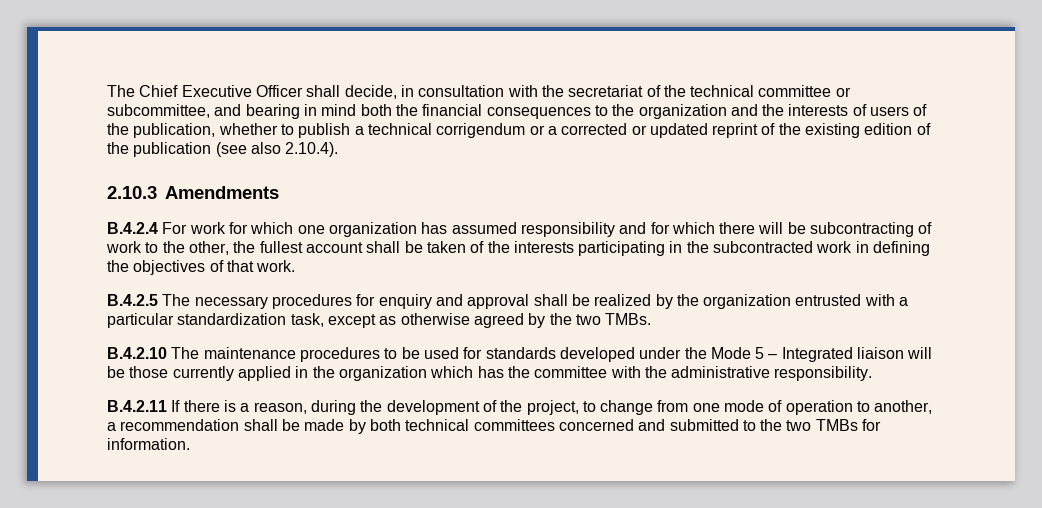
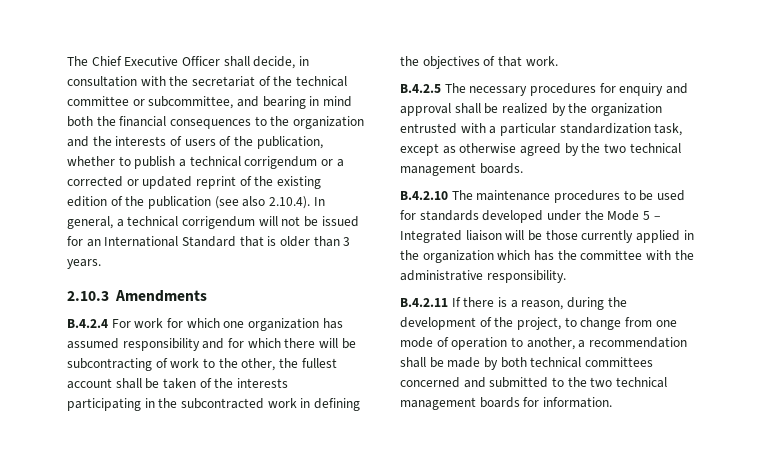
- The Chief Executive Officer shall decide, in consultation with the secretariat of the technical committee or subcommittee, and bearing in mind both the financial consequences to the organization and the interests of users of the publication, whether to publish a technical corrigendum or a corrected or updated reprint of the existing edition of the publication (see also 2.10.4).
+ The Chief Executive Officer shall decide, in consultation with the secretariat of the technical committee or subcommittee, and bearing in mind both the financial consequences to the organization and the interests of users of the publication, whether to publish a technical corrigendum or a corrected or updated reprint of the existing edition of the publication (see also 2.10.4). In general, a technical corrigendum will not be issued for an International Standard that is older than 3 years.
- B.4.2.5 The necessary procedures for enquiry and approval shall be realized by the organization entrusted with a particular standardization task, except as otherwise agreed by the two TMBs.
+ B.4.2.5 The necessary procedures for enquiry and approval shall be realized by the organization entrusted with a particular standardization task, except as otherwise agreed by the two technical management boards.
- B.4.2.11 If there is a reason, during the development of the project, to change from one mode of operation to another, a recommendation shall be made by both technical committees concerned and submitted to the two TMBs for information.
+ B.4.2.11 If there is a reason, during the development of the project, to change from one mode of operation to another, a recommendation shall be made by both technical committees concerned and submitted to the two technical management boards for information.

